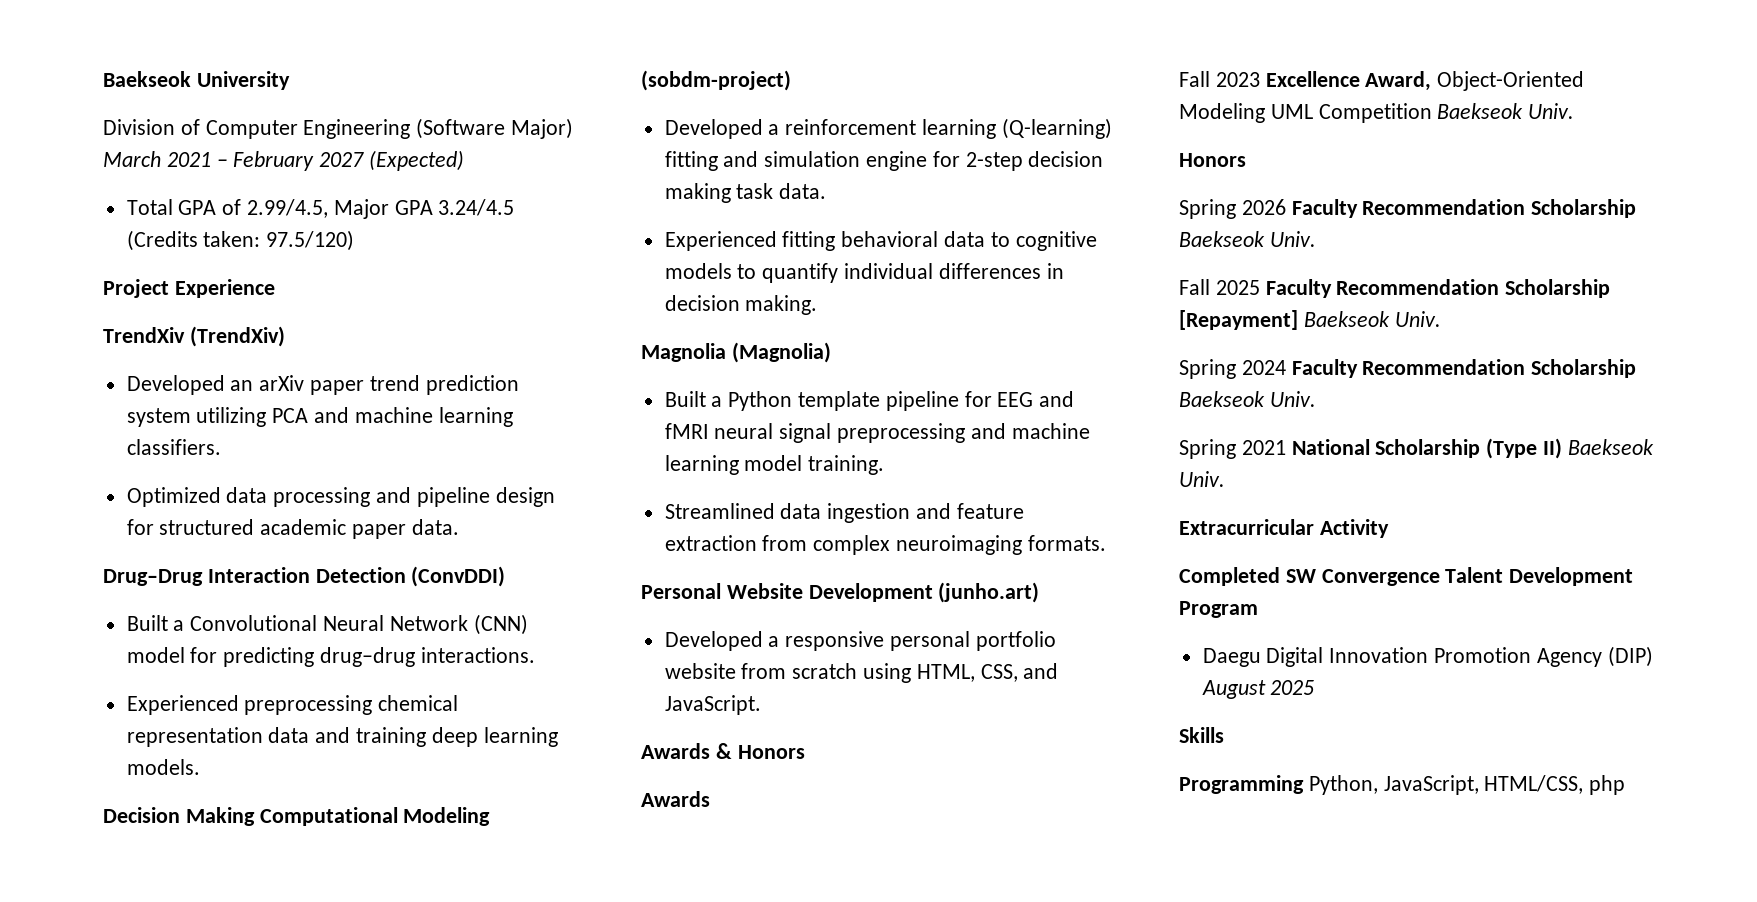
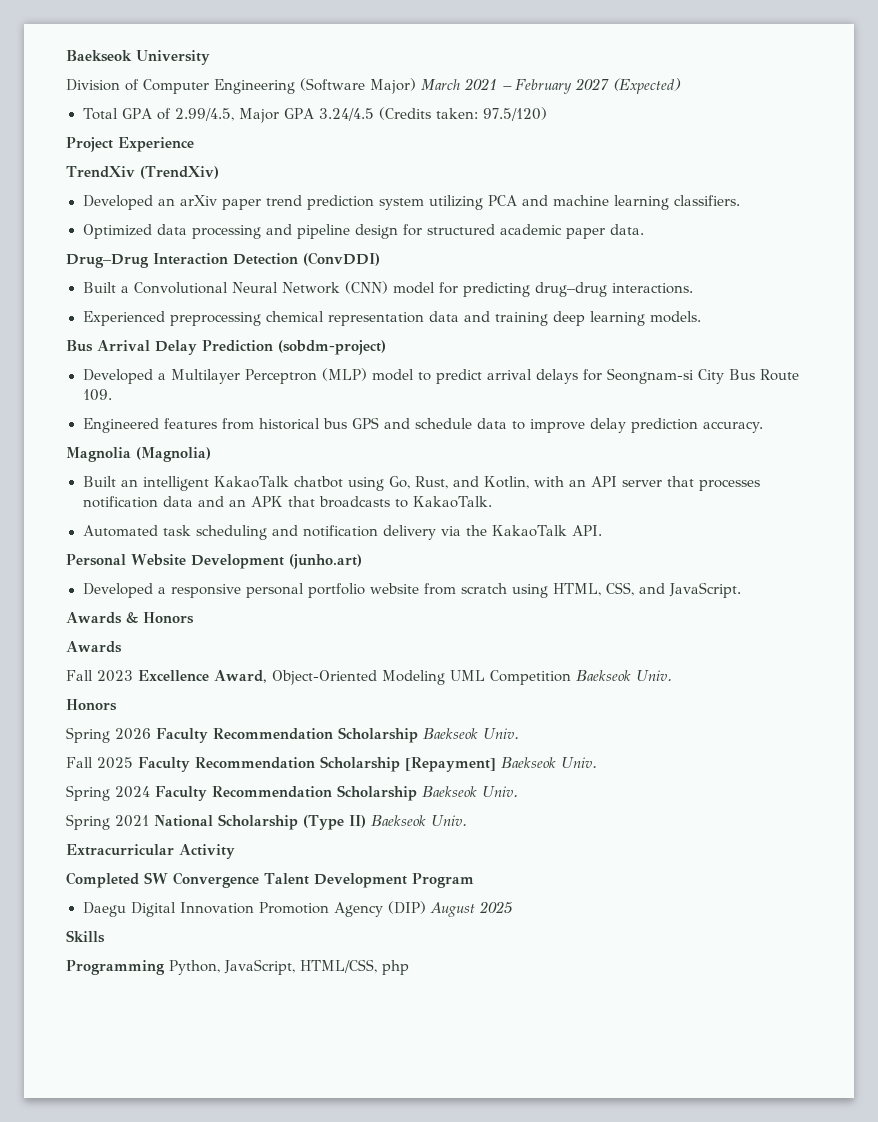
- Decision Making Computational Modeling (sobdm-project)
+ Bus Arrival Delay Prediction (sobdm-project)
- Developed a reinforcement learning (Q-learning) fitting and simulation engine for 2-step decision making task data.
- Experienced fitting behavioral data to cognitive models to quantify individual differences in decision making.
+ Developed a Multilayer Perceptron (MLP) model to predict arrival delays for Seongnam-si City Bus Route 109.
+ Engineered features from historical bus GPS and schedule data to improve delay prediction accuracy.
  Magnolia (Magnolia)
- Built a Python template pipeline for EEG and fMRI neural signal preprocessing and machine learning model training.
- Streamlined data ingestion and feature extraction from complex neuroimaging formats.
+ Built an intelligent KakaoTalk chatbot using Go, Rust, and Kotlin, with an API server that processes notification data and an APK that broadcasts to KakaoTalk.
+ Automated task scheduling and notification delivery via the KakaoTalk API.

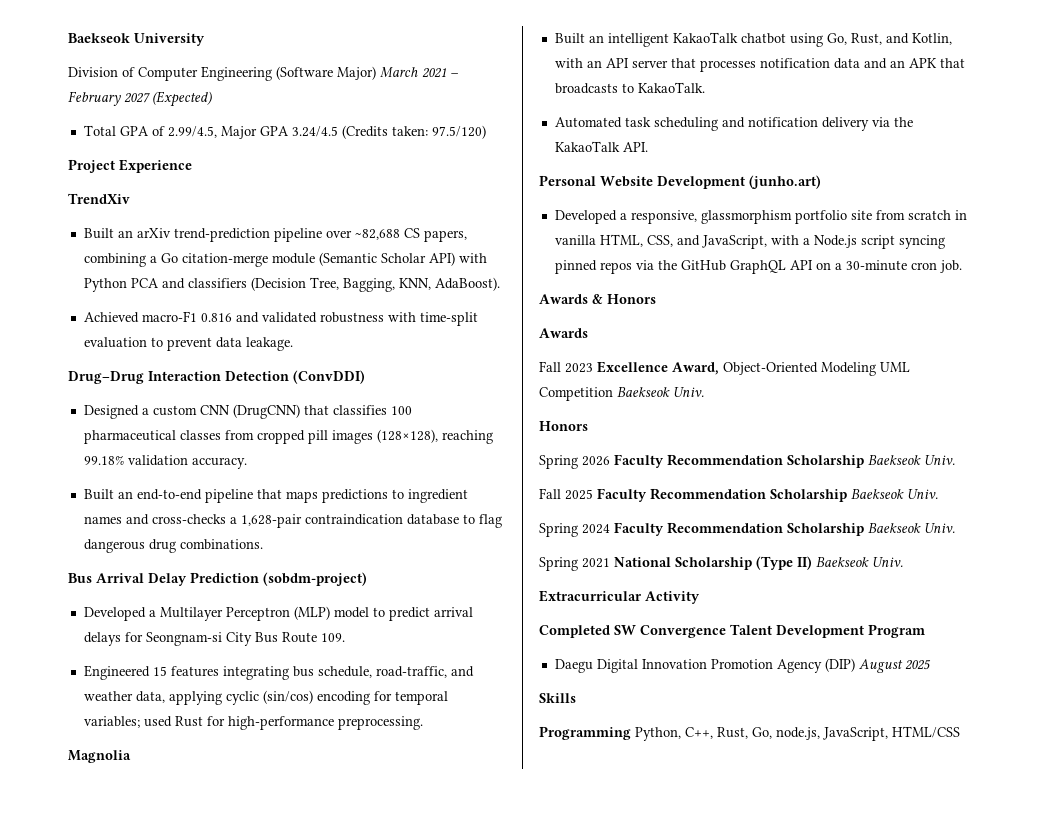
- TrendXiv (TrendXiv)
- Developed an arXiv paper trend prediction system utilizing PCA and machine learning classifiers.
- Optimized data processing and pipeline design for structured academic paper data.
+ TrendXiv
+ Built an arXiv trend-prediction pipeline over ~82,688 CS papers, combining a Go citation-merge module (Semantic Scholar API) with Python PCA and classifiers (Decision Tree, Bagging, KNN, AdaBoost).
+ Achieved macro-F1 0.816 and validated robustness with time-split evaluation to prevent data leakage.
  Drug–Drug Interaction Detection (ConvDDI)
- Built a Convolutional Neural Network (CNN) model for predicting drug–drug interactions.
- Experienced preprocessing chemical representation data and training deep learning models.
+ Designed a custom CNN (DrugCNN) that classifies 100 pharmaceutical classes from cropped pill images (128×128), reaching 99.18% validation accuracy.
+ Built an end-to-end pipeline that maps predictions to ingredient names and cross-checks a 1,628-pair contraindication database to flag dangerous drug combinations.
- Engineered features from historical bus GPS and schedule data to improve delay prediction accuracy.
+ Engineered 15 features integrating bus schedule, road-traffic, and weather data, applying cyclic (sin/cos) encoding for temporal variables; used Rust for high-performance preprocessing.
- Magnolia (Magnolia)
+ Magnolia
- Developed a responsive personal portfolio website from scratch using HTML, CSS, and JavaScript.
+ Developed a responsive, glassmorphism portfolio site from scratch in vanilla HTML, CSS, and JavaScript, with a Node.js script syncing pinned repos via the GitHub GraphQL API on a 30-minute cron job.
- Fall 2025 Faculty Recommendation Scholarship [Repayment] Baekseok Univ.
+ Fall 2025 Faculty Recommendation Scholarship Baekseok Univ.
- Programming Python, JavaScript, HTML/CSS, php
+ Programming Python, C++, Rust, Go, node.js, JavaScript, HTML/CSS

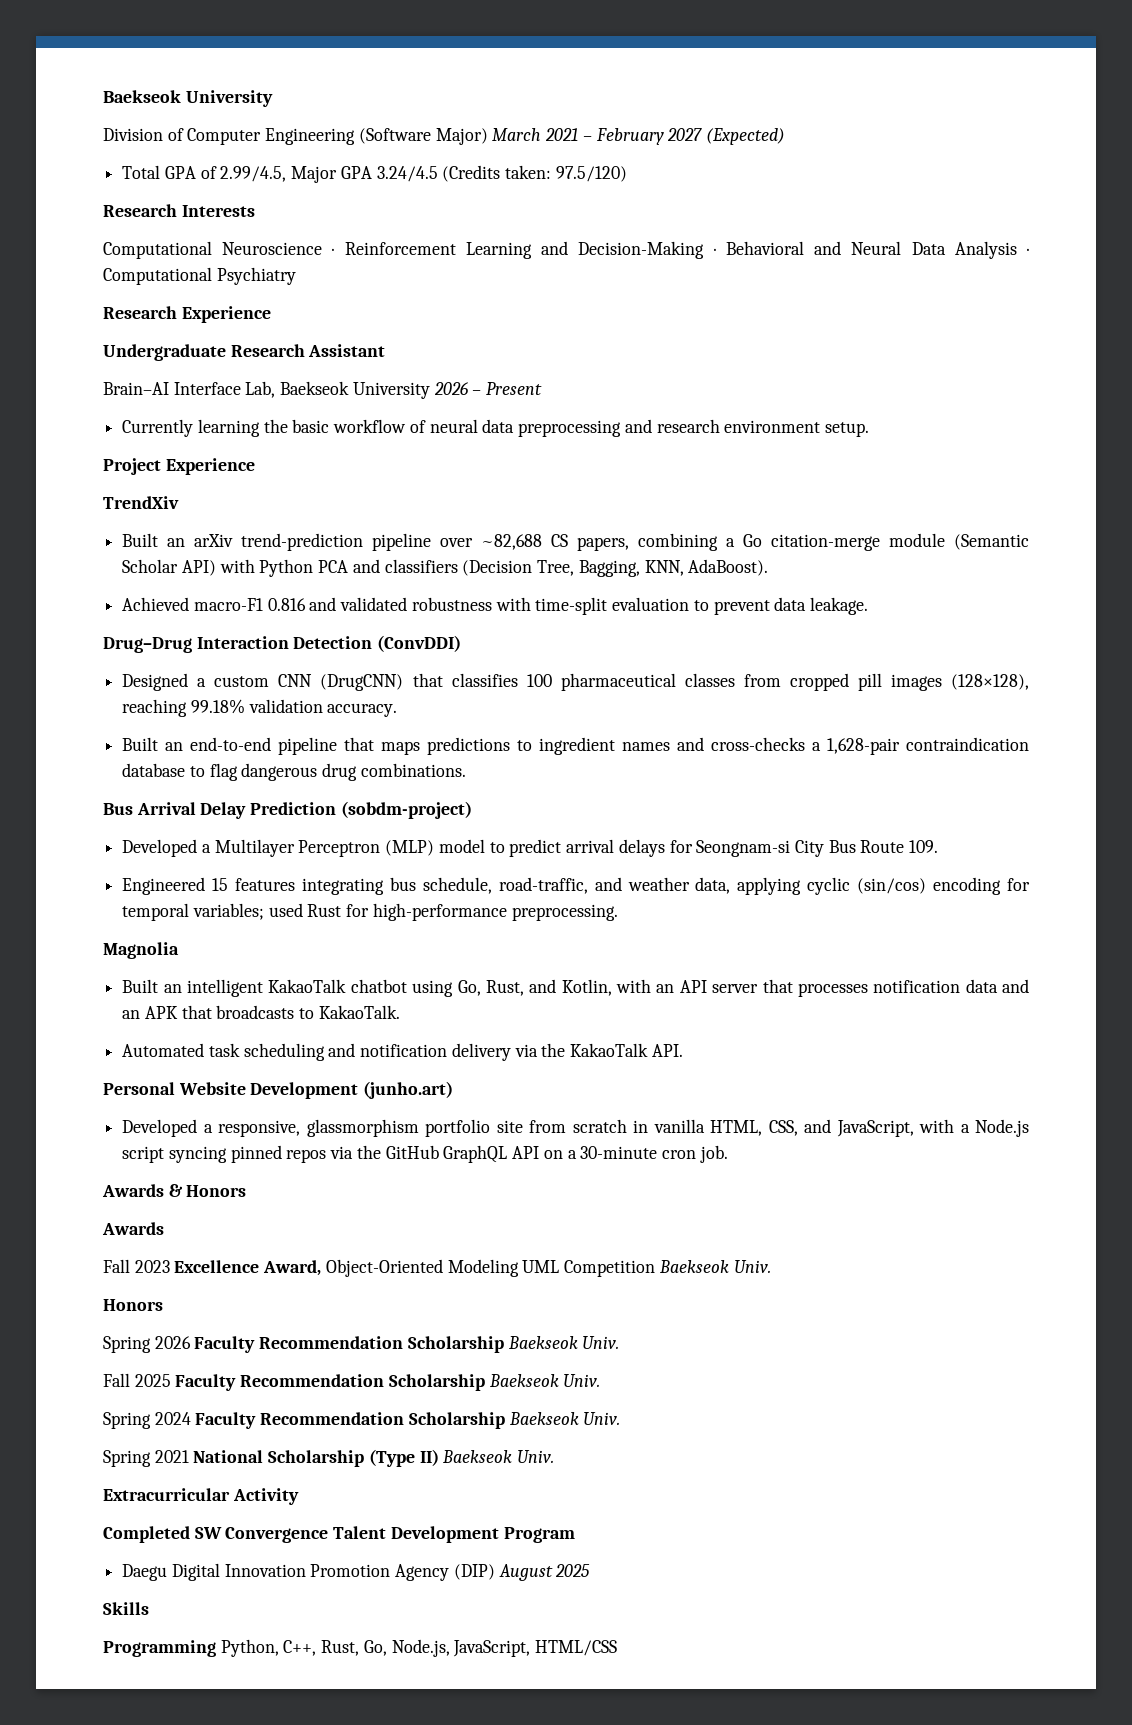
+ Research Interests
+ Computational Neuroscience · Reinforcement Learning and Decision-Making · Behavioral and Neural Data Analysis · Computational Psychiatry
+ Research Experience
+ Undergraduate Research Assistant
+ Brain–AI Interface Lab, Baekseok University 2026 – Present
+ Currently learning the basic workflow of neural data preprocessing and research environment setup.
- Programming Python, C++, Rust, Go, node.js, JavaScript, HTML/CSS
+ Programming Python, C++, Rust, Go, Node.js, JavaScript, HTML/CSS

